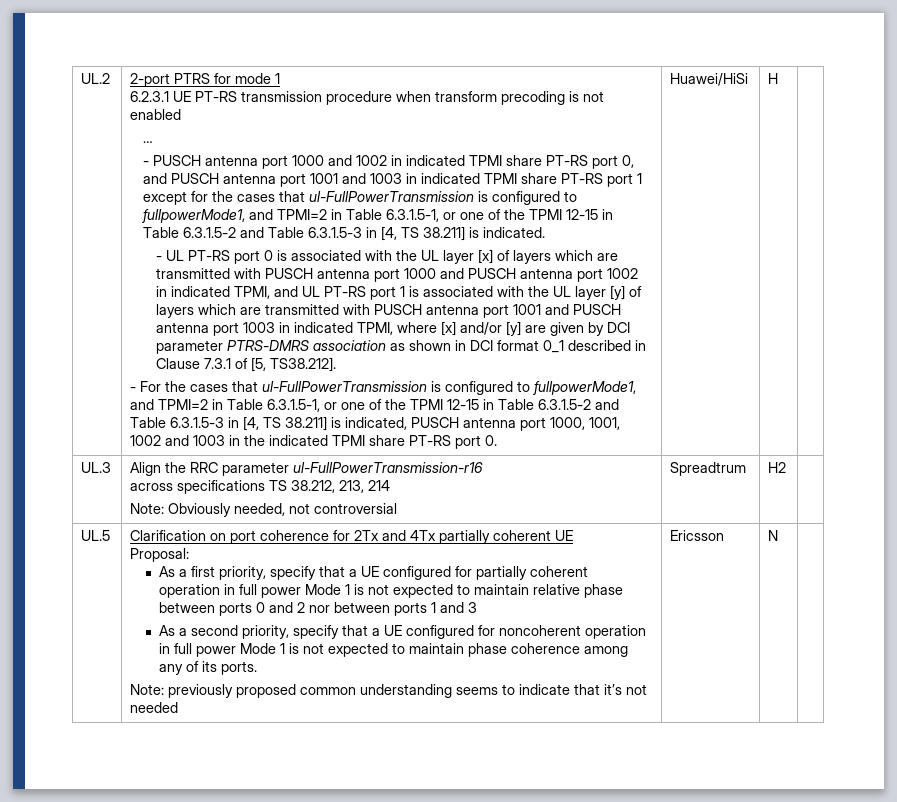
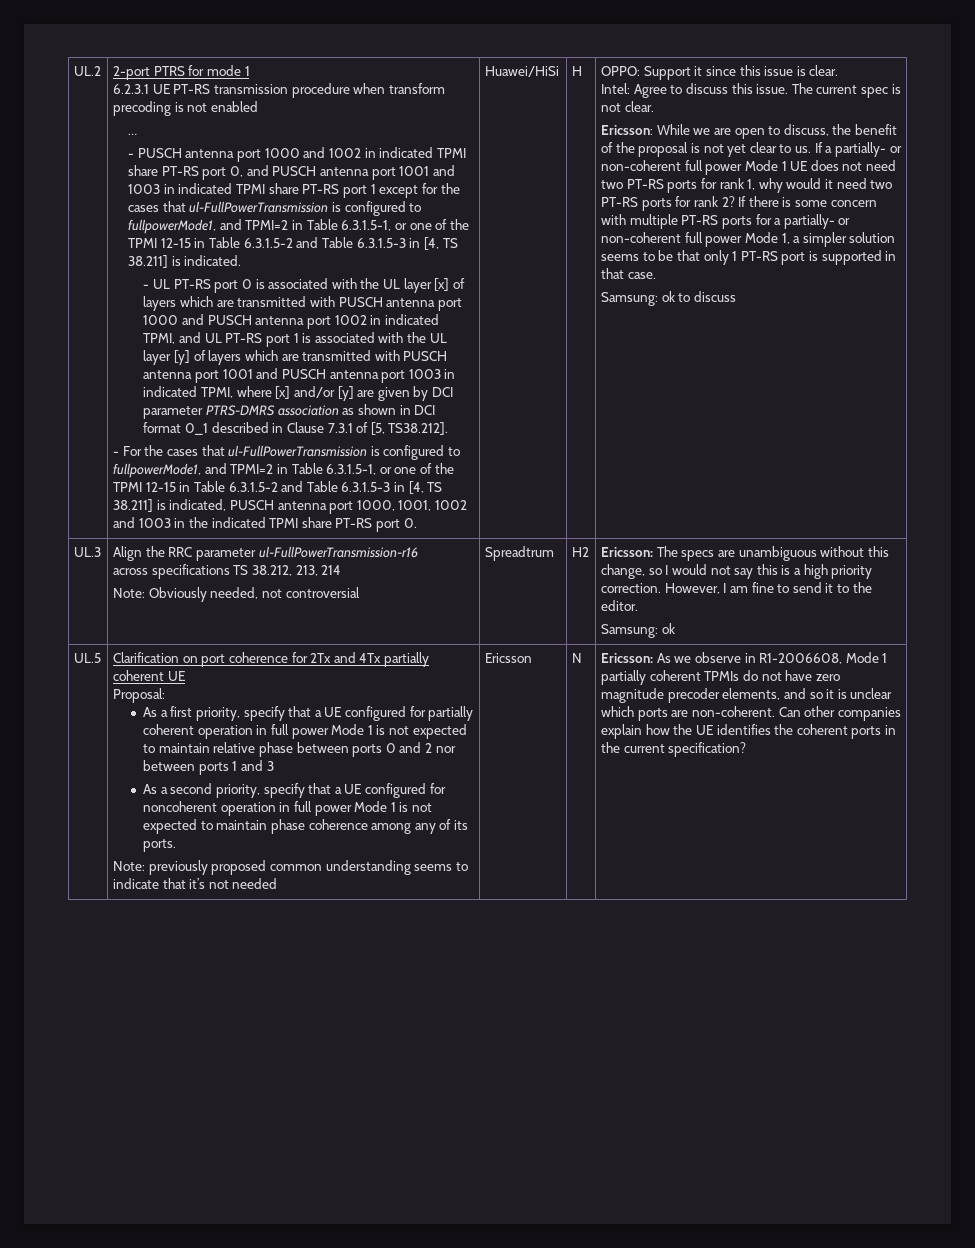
+ OPPO: Support it since this issue is clear.
+ Intel: Agree to discuss this issue. The current spec is not clear.
+ Ericsson: While we are open to discuss, the benefit of the proposal is not yet clear to us. If a partially- or non-coherent full power Mode 1 UE does not need two PT-RS ports for rank 1, why would it need two PT-RS ports for rank 2? If there is some concern with multiple PT-RS ports for a partially- or non-coherent full power Mode 1, a simpler solution seems to be that only 1 PT-RS port is supported in that case.
+ Samsung: ok to discuss
+ Ericsson: The specs are unambiguous without this change, so I would not say this is a high priority correction. However, I am fine to send it to the editor.
+ Samsung: ok
+ Ericsson: As we observe in R1-2006608, Mode 1 partially coherent TPMIs do not have zero magnitude precoder elements, and so it is unclear which ports are non-coherent. Can other companies explain how the UE identifies the coherent ports in the current specification?

